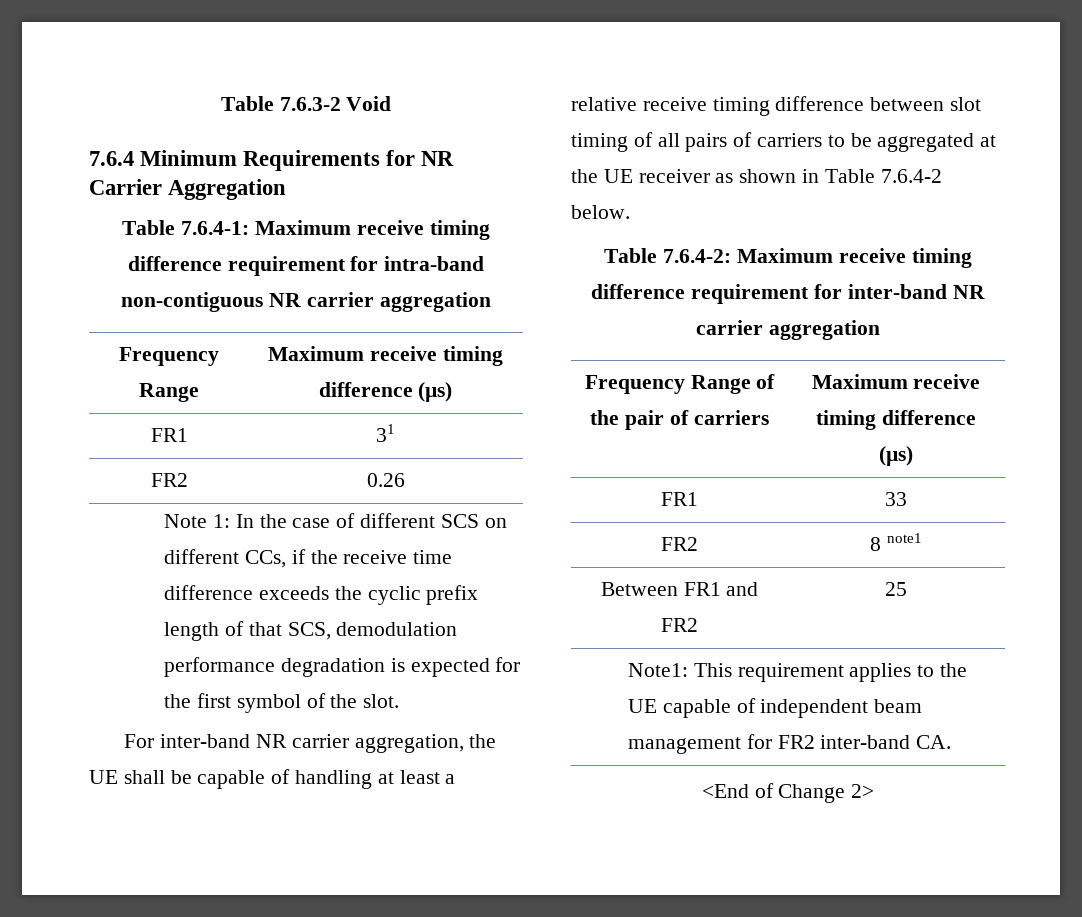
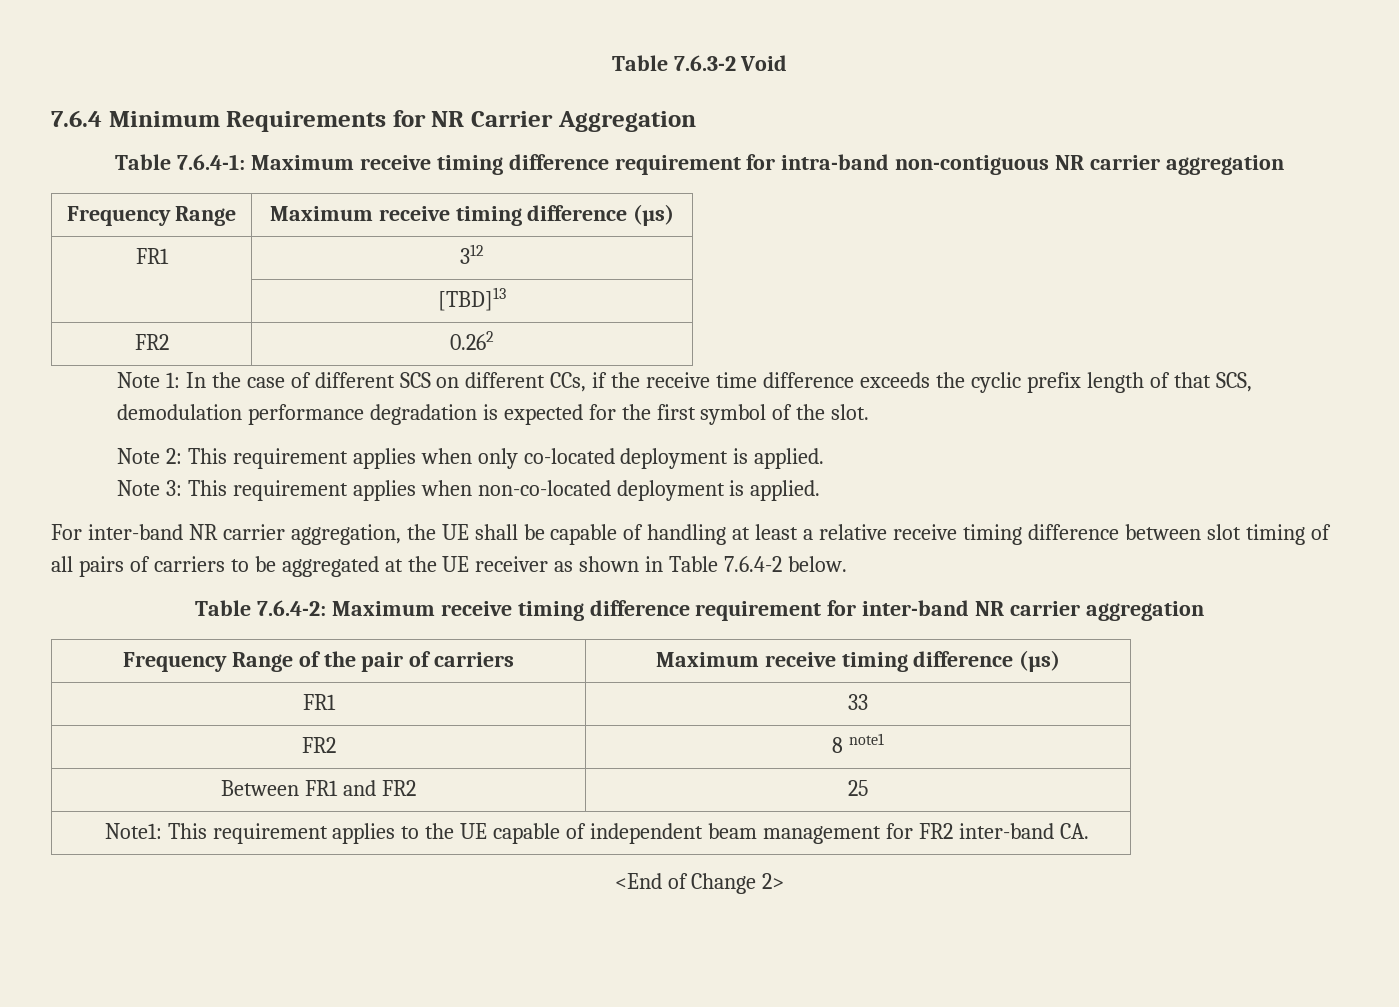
- FR1 | 31
- FR2 | 0.26
+ FR1 | 312
+ | [TBD]13
+ FR2 | 0.262
+ Note 2: This requirement applies when only co-located deployment is applied.
+ Note 3: This requirement applies when non-co-located deployment is applied.

